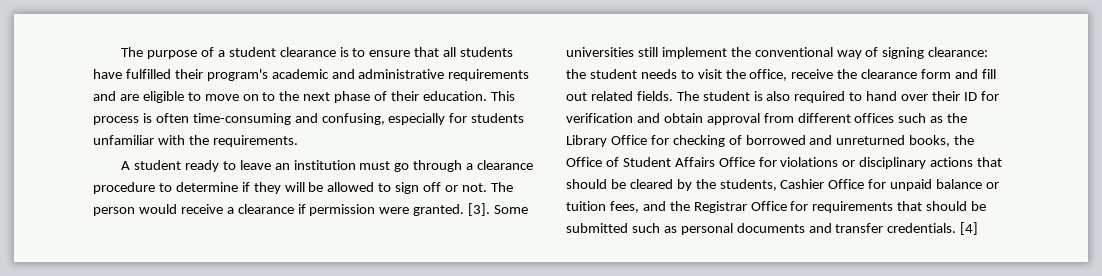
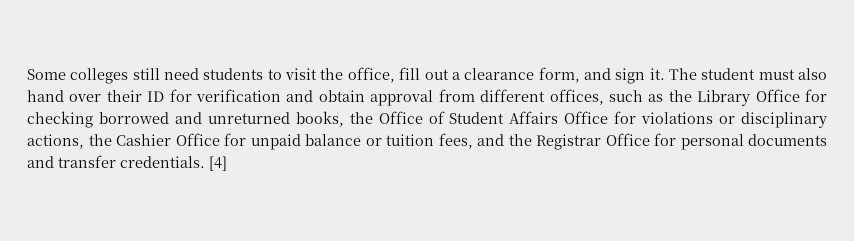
- The purpose of a student clearance is to ensure that all students have fulfilled their program's academic and administrative requirements and are eligible to move on to the next phase of their education. This process is often time-consuming and confusing, especially for students unfamiliar with the requirements.
- A student ready to leave an institution must go through a clearance procedure to determine if they will be allowed to sign off or not. The person would receive a clearance if permission were granted. [3]. Some universities still implement the conventional way of signing clearance: the student needs to visit the office, receive the clearance form and fill out related fields. The student is also required to hand over their ID for verification and obtain approval from different offices such as the Library Office for checking of borrowed and unreturned books, the Office of Student Affairs Office for violations or disciplinary actions that should be cleared by the students, Cashier Office for unpaid balance or tuition fees, and the Registrar Office for requirements that should be submitted such as personal documents and transfer credentials.
+ Some colleges still need students to visit the office, fill out a clearance form, and sign it. The student must also hand over their ID for verification and obtain approval from different offices, such as the Library Office for checking borrowed and unreturned books, the Office of Student Affairs Office for violations or disciplinary actions, the Cashier Office for unpaid balance or tuition fees, and the Registrar Office for personal documents and transfer credentials.

